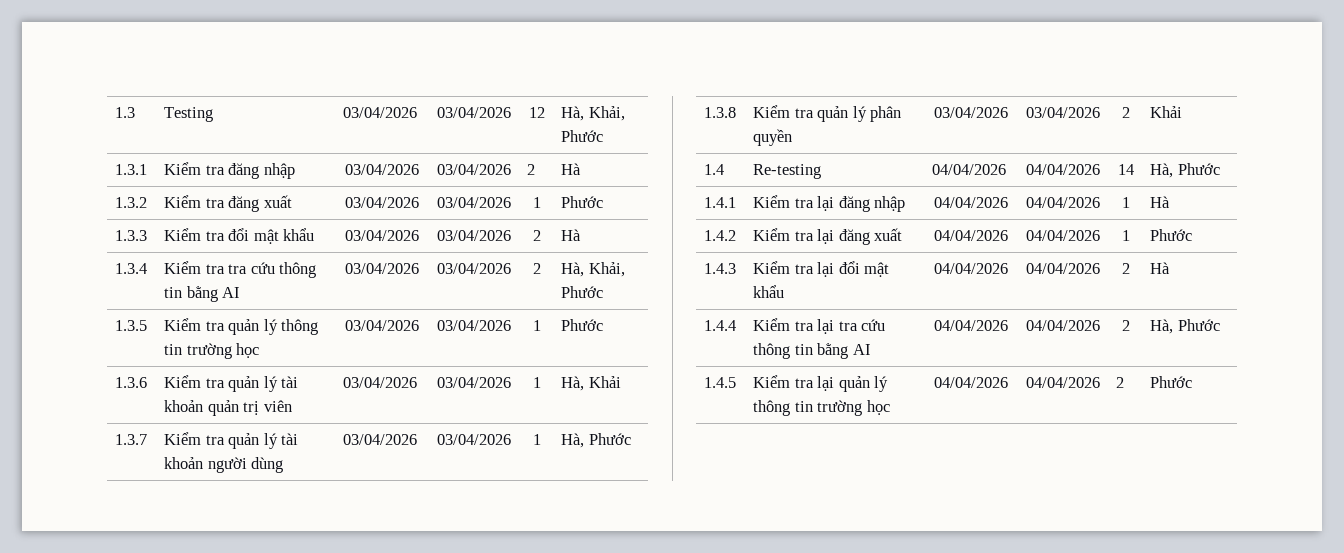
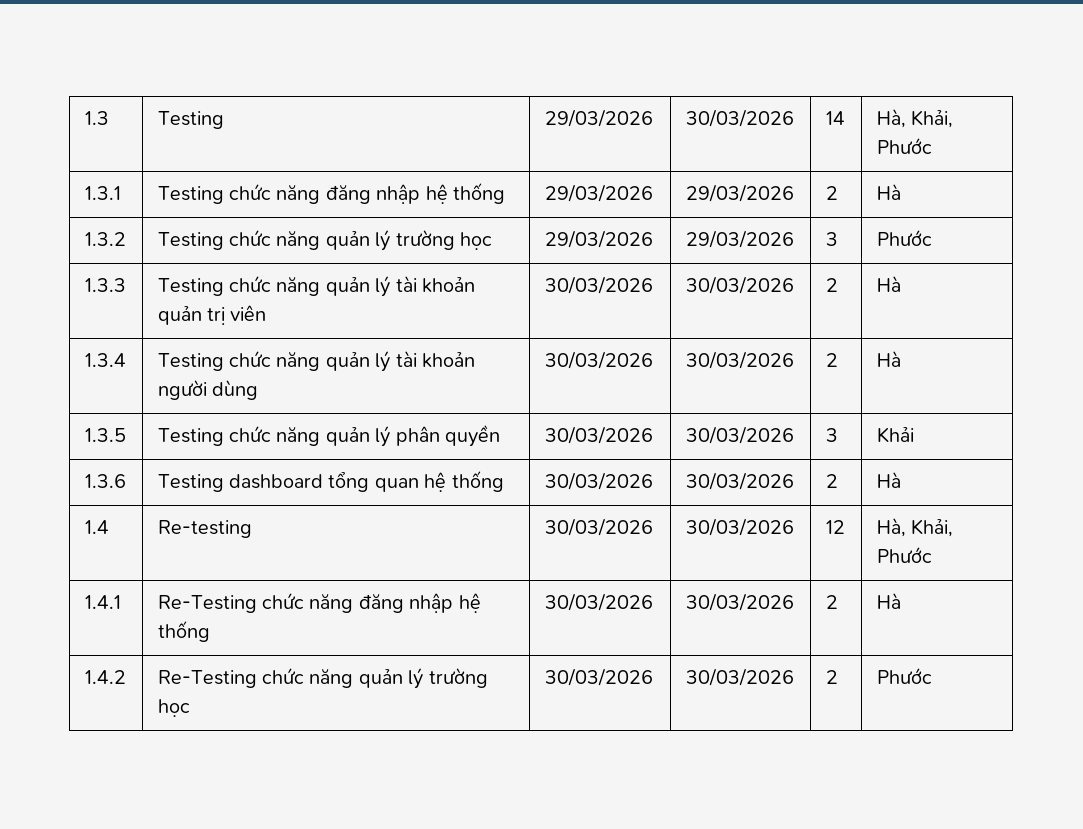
- 1.3 | Testing | 03/04/2026 | 03/04/2026 | 12 | Hà, Khải, Phước
+ 1.3 | Testing | 29/03/2026 | 30/03/2026 | 14 | Hà, Khải, Phước
- 1.3.1 | Kiểm tra đăng nhập | 03/04/2026 | 03/04/2026 | 2 | Hà
+ 1.3.1 | Testing chức năng đăng nhập hệ thống | 29/03/2026 | 29/03/2026 | 2 | Hà
- 1.3.2 | Kiểm tra đăng xuất | 03/04/2026 | 03/04/2026 | 1 | Phước
- 1.3.3 | Kiểm tra đổi mật khẩu | 03/04/2026 | 03/04/2026 | 2 | Hà
- 1.3.4 | Kiểm tra tra cứu thông tin bằng AI | 03/04/2026 | 03/04/2026 | 2 | Hà, Khải, Phước
- 1.3.5 | Kiểm tra quản lý thông tin trường học | 03/04/2026 | 03/04/2026 | 1 | Phước
- 1.3.6 | Kiểm tra quản lý tài khoản quản trị viên | 03/04/2026 | 03/04/2026 | 1 | Hà, Khải
- 1.3.7 | Kiểm tra quản lý tài khoản người dùng | 03/04/2026 | 03/04/2026 | 1 | Hà, Phước
- 1.3.8 | Kiểm tra quản lý phân quyền | 03/04/2026 | 03/04/2026 | 2 | Khải
+ 1.3.2 | Testing chức năng quản lý trường học | 29/03/2026 | 29/03/2026 | 3 | Phước
+ 1.3.3 | Testing chức năng quản lý tài khoản quản trị viên | 30/03/2026 | 30/03/2026 | 2 | Hà
+ 1.3.4 | Testing chức năng quản lý tài khoản người dùng | 30/03/2026 | 30/03/2026 | 2 | Hà
+ 1.3.5 | Testing chức năng quản lý phân quyền | 30/03/2026 | 30/03/2026 | 3 | Khải
+ 1.3.6 | Testing dashboard tổng quan hệ thống | 30/03/2026 | 30/03/2026 | 2 | Hà
- 1.4 | Re-testing | 04/04/2026 | 04/04/2026 | 14 | Hà, Phước
+ 1.4 | Re-testing | 30/03/2026 | 30/03/2026 | 12 | Hà, Khải, Phước
- 1.4.1 | Kiểm tra lại đăng nhập | 04/04/2026 | 04/04/2026 | 1 | Hà
- 1.4.2 | Kiểm tra lại đăng xuất | 04/04/2026 | 04/04/2026 | 1 | Phước
- 1.4.3 | Kiểm tra lại đổi mật khẩu | 04/04/2026 | 04/04/2026 | 2 | Hà
- 1.4.4 | Kiểm tra lại tra cứu thông tin bằng AI | 04/04/2026 | 04/04/2026 | 2 | Hà, Phước
- 1.4.5 | Kiểm tra lại quản lý thông tin trường học | 04/04/2026 | 04/04/2026 | 2 | Phước
+ 1.4.1 | Re-Testing chức năng đăng nhập hệ thống | 30/03/2026 | 30/03/2026 | 2 | Hà
+ 1.4.2 | Re-Testing chức năng quản lý trường học | 30/03/2026 | 30/03/2026 | 2 | Phước

